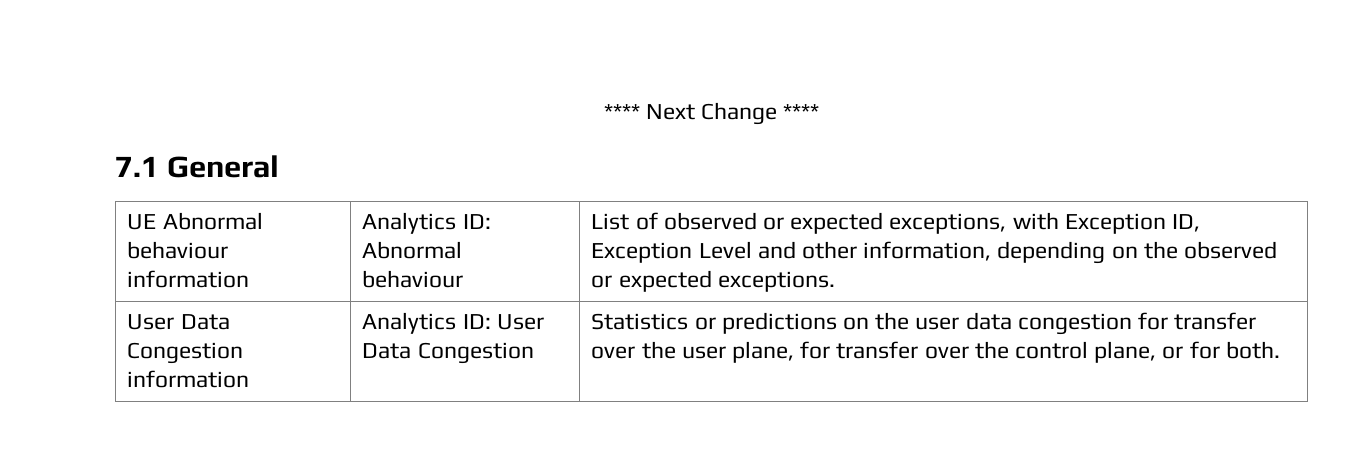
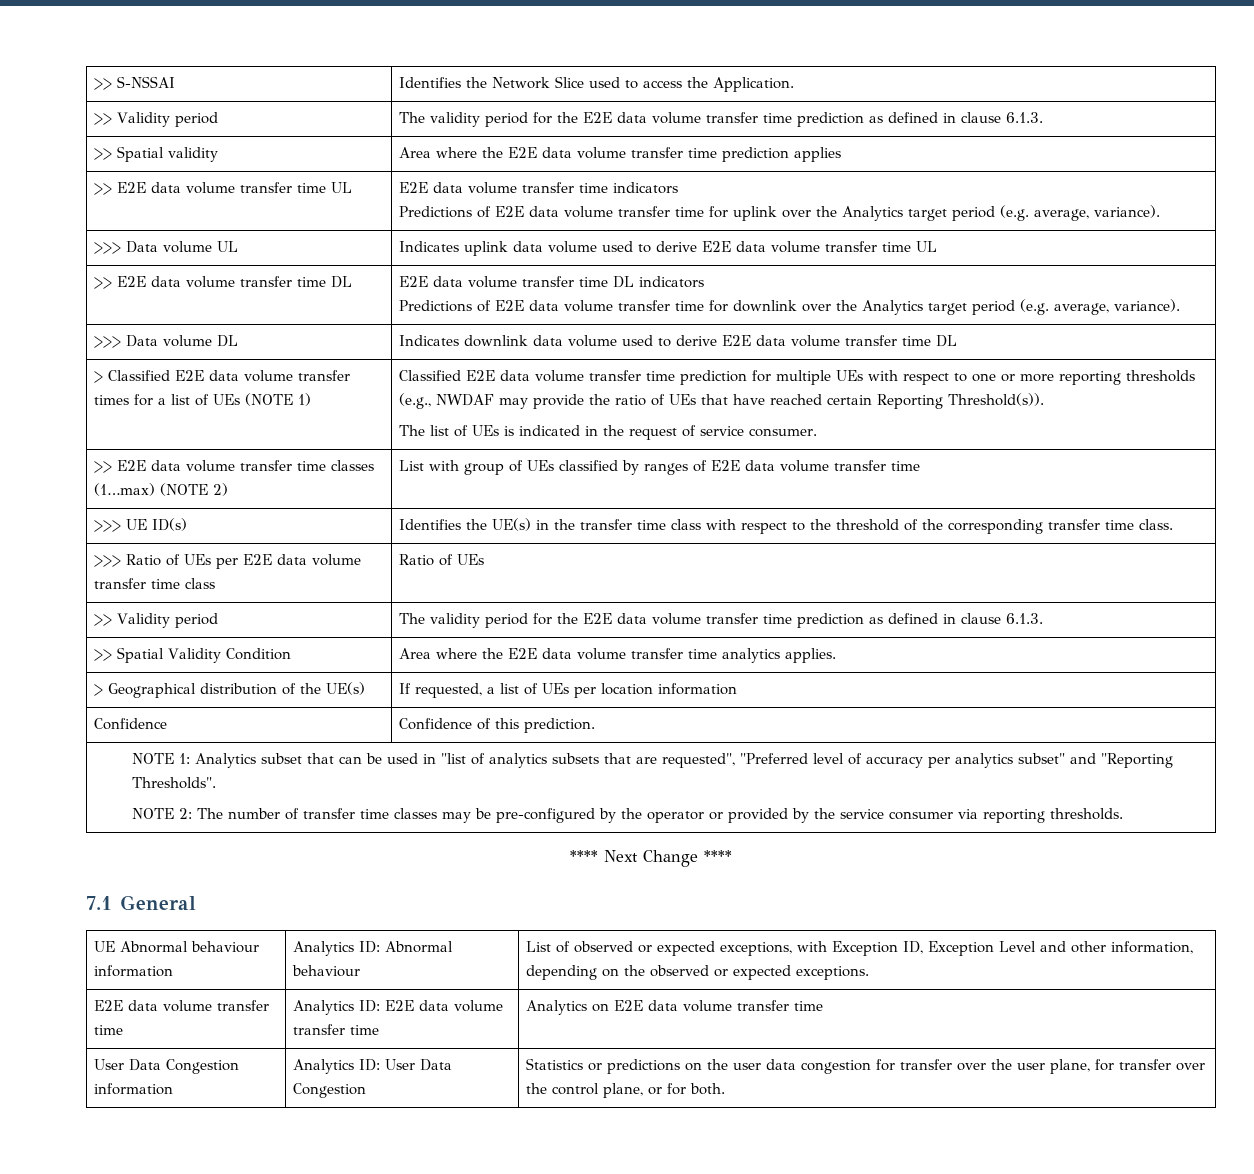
+ >> S-NSSAI | Identifies the Network Slice used to access the Application.
+ >> Validity period | The validity period for the E2E data volume transfer time prediction as defined in clause 6.1.3.
+ >> Spatial validity | Area where the E2E data volume transfer time prediction applies
+ >> E2E data volume transfer time UL | E2E data volume transfer time indicators
+ Predictions of E2E data volume transfer time for uplink over the Analytics target period (e.g. average, variance).
+ >>> Data volume UL | Indicates uplink data volume used to derive E2E data volume transfer time UL
+ >> E2E data volume transfer time DL | E2E data volume transfer time DL indicators
+ Predictions of E2E data volume transfer time for downlink over the Analytics target period (e.g. average, variance).
+ >>> Data volume DL | Indicates downlink data volume used to derive E2E data volume transfer time DL
+ > Classified E2E data volume transfer times for a list of UEs (NOTE 1) | Classified E2E data volume transfer time prediction for multiple UEs with respect to one or more reporting thresholds (e.g., NWDAF may provide the ratio of UEs that have reached certain Reporting Threshold(s)).
+ The list of UEs is indicated in the request of service consumer.
+ >> E2E data volume transfer time classes (1…max) (NOTE 2) | List with group of UEs classified by ranges of E2E data volume transfer time
+ >>> UE ID(s) | Identifies the UE(s) in the transfer time class with respect to the threshold of the corresponding transfer time class.
+ >>> Ratio of UEs per E2E data volume transfer time class | Ratio of UEs
+ >> Validity period | The validity period for the E2E data volume transfer time prediction as defined in clause 6.1.3.
+ >> Spatial Validity Condition | Area where the E2E data volume transfer time analytics applies.
+ > Geographical distribution of the UE(s) | If requested, a list of UEs per location information
+ Confidence | Confidence of this prediction.
+ NOTE 1: Analytics subset that can be used in "list of analytics subsets that are requested", "Preferred level of accuracy per analytics subset" and "Reporting Thresholds".
+ NOTE 2: The number of transfer time classes may be pre-configured by the operator or provided by the service consumer via reporting thresholds.
+ E2E data volume transfer time | Analytics ID: E2E data volume transfer time | Analytics on E2E data volume transfer time

